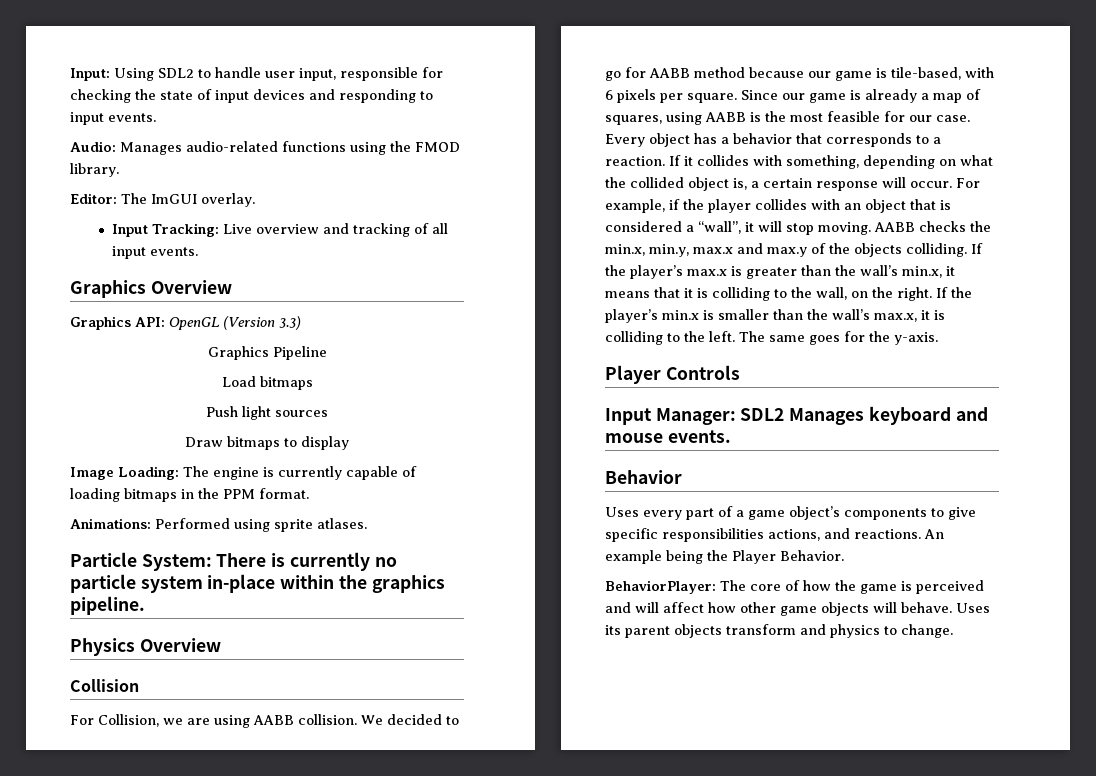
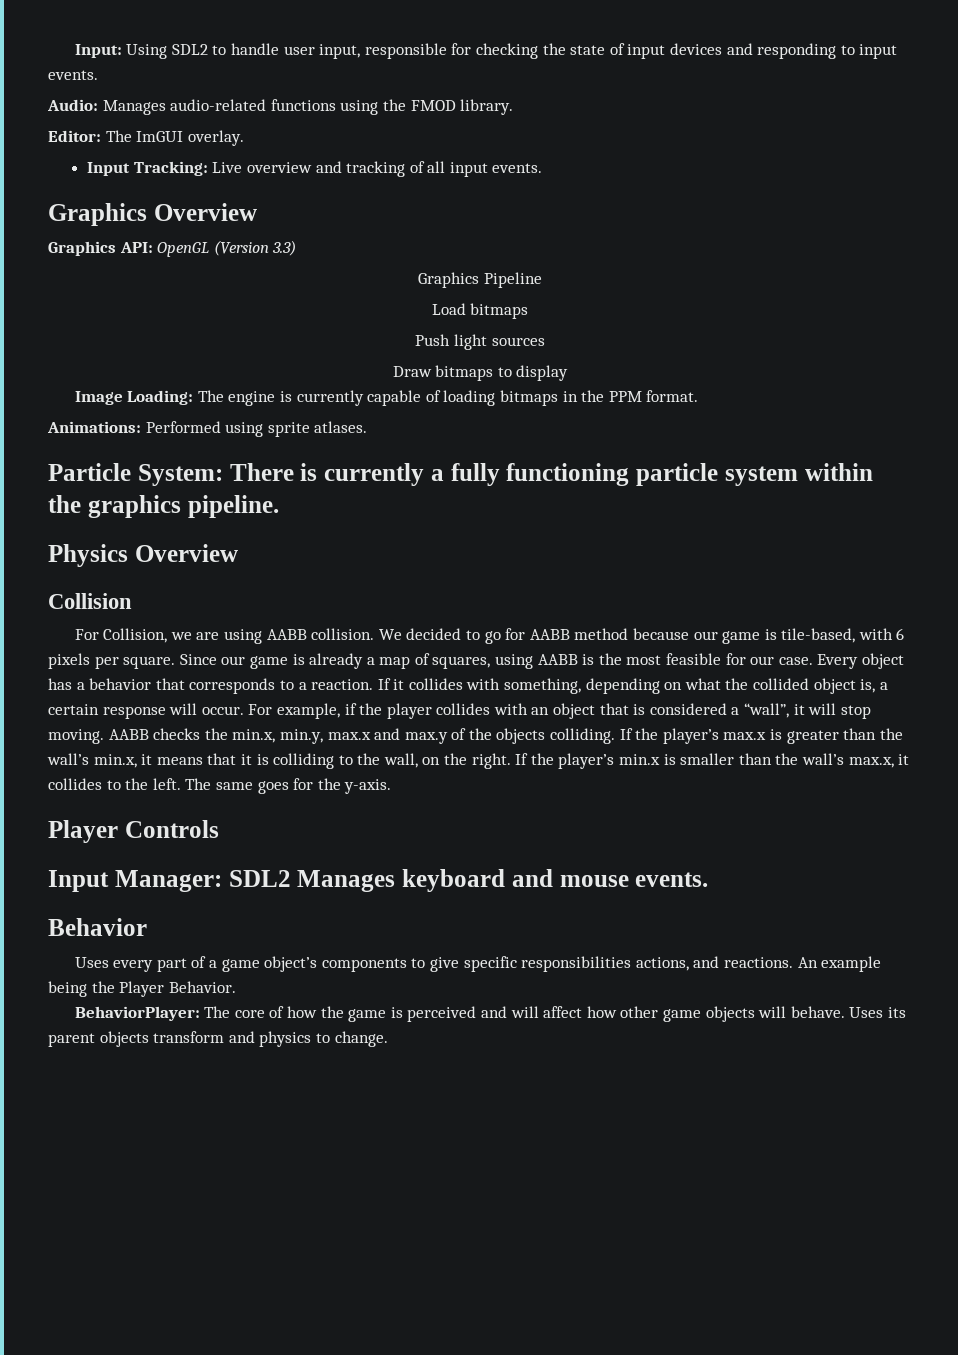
- Particle System: There is currently no particle system in-place within the graphics pipeline.
+ Particle System: There is currently a fully functioning particle system within the graphics pipeline.
- If the player’s min.x is smaller than the wall’s max.x, it is colliding to the left.
+ If the player’s min.x is smaller than the wall’s max.x, it collides to the left.

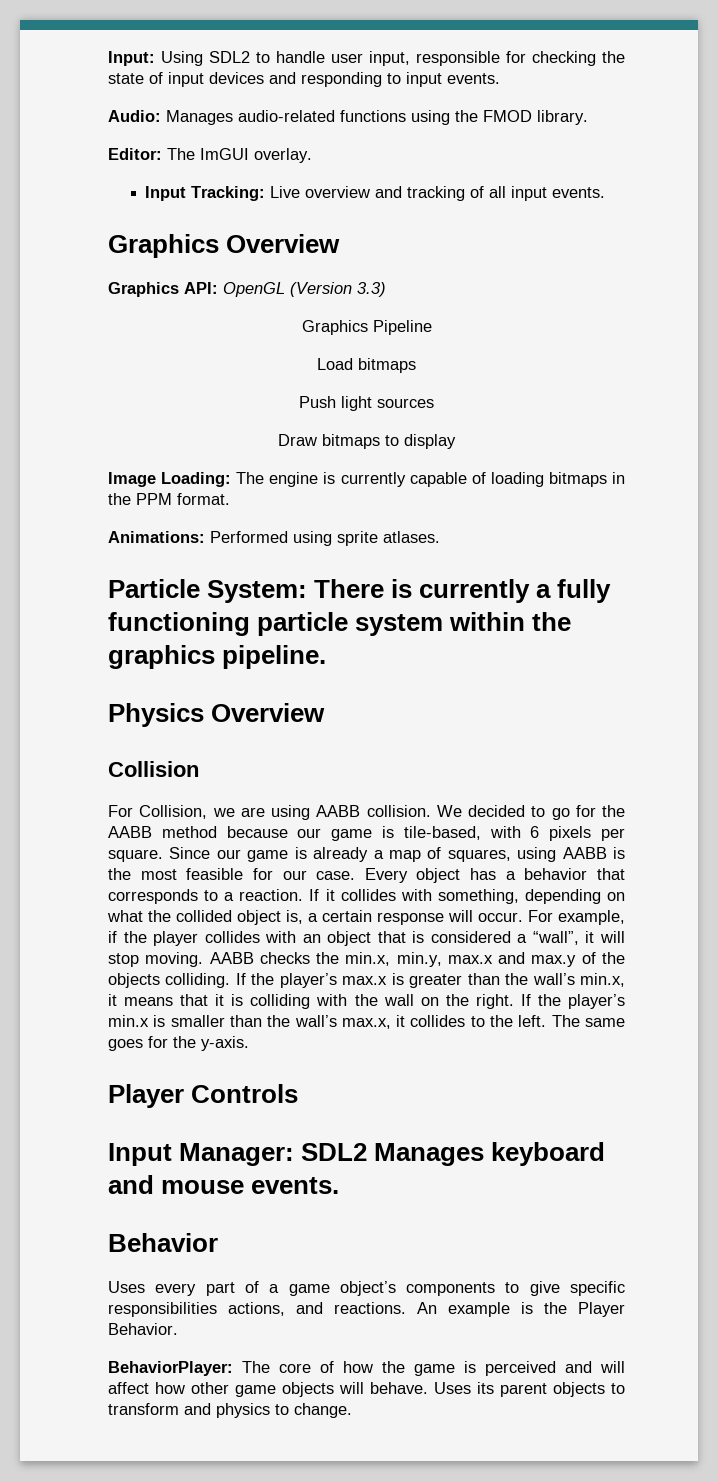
- We decided to go for AABB method because our game is tile-based, with 6 pixels per square.
+ We decided to go for the AABB method because our game is tile-based, with 6 pixels per square.
- If the player’s max.x is greater than the wall’s min.x, it means that it is colliding to the wall, on the right.
+ If the player’s max.x is greater than the wall’s min.x, it means that it is colliding with the wall on the right.
- An example being the Player Behavior.
+ An example is the Player Behavior.
- Uses its parent objects transform and physics to change.
+ Uses its parent objects to transform and physics to change.

